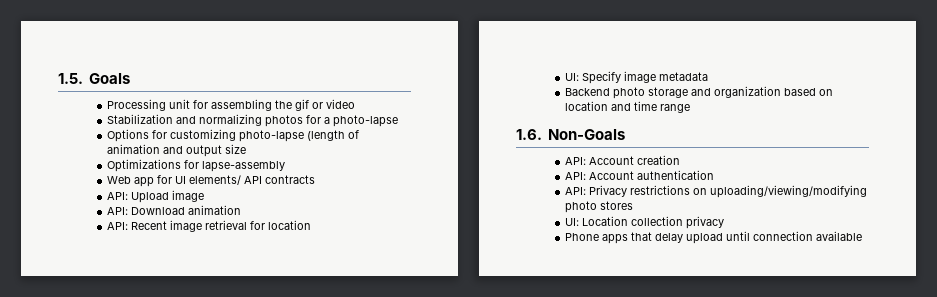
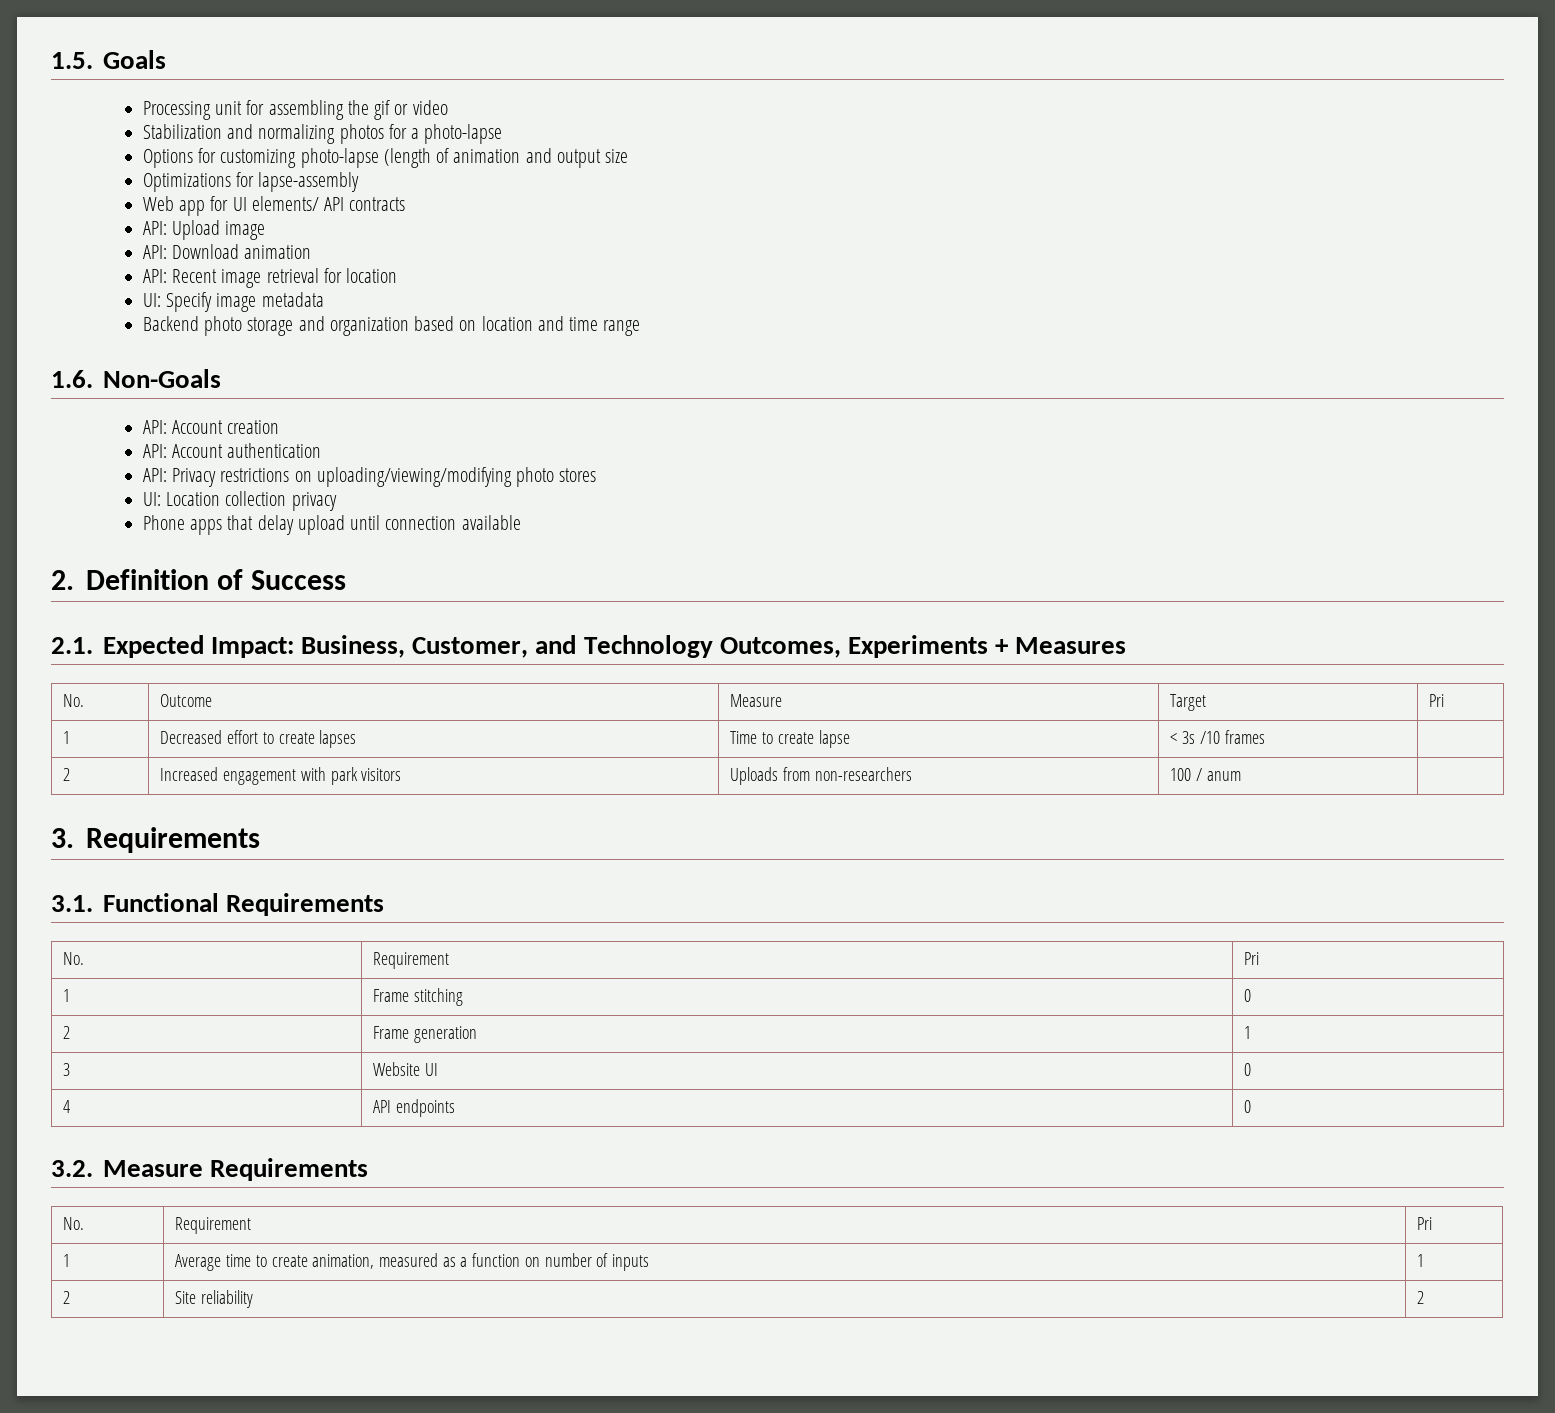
+ 2. Definition of Success
+ 2.1. Expected Impact: Business, Customer, and Technology Outcomes, Experiments + Measures
+ No. | Outcome | Measure | Target | Pri
+ 1 | Decreased effort to create lapses | Time to create lapse | < 3s /10 frames |
+ 2 | Increased engagement with park visitors | Uploads from non-researchers | 100 / anum |
+ 3. Requirements
+ 3.1. Functional Requirements
+ No. | Requirement | Pri
+ 1 | Frame stitching | 0
+ 2 | Frame generation | 1
+ 3 | Website UI | 0
+ 4 | API endpoints | 0
+ 3.2. Measure Requirements
+ No. | Requirement | Pri
+ 1 | Average time to create animation, measured as a function on number of inputs | 1
+ 2 | Site reliability | 2

